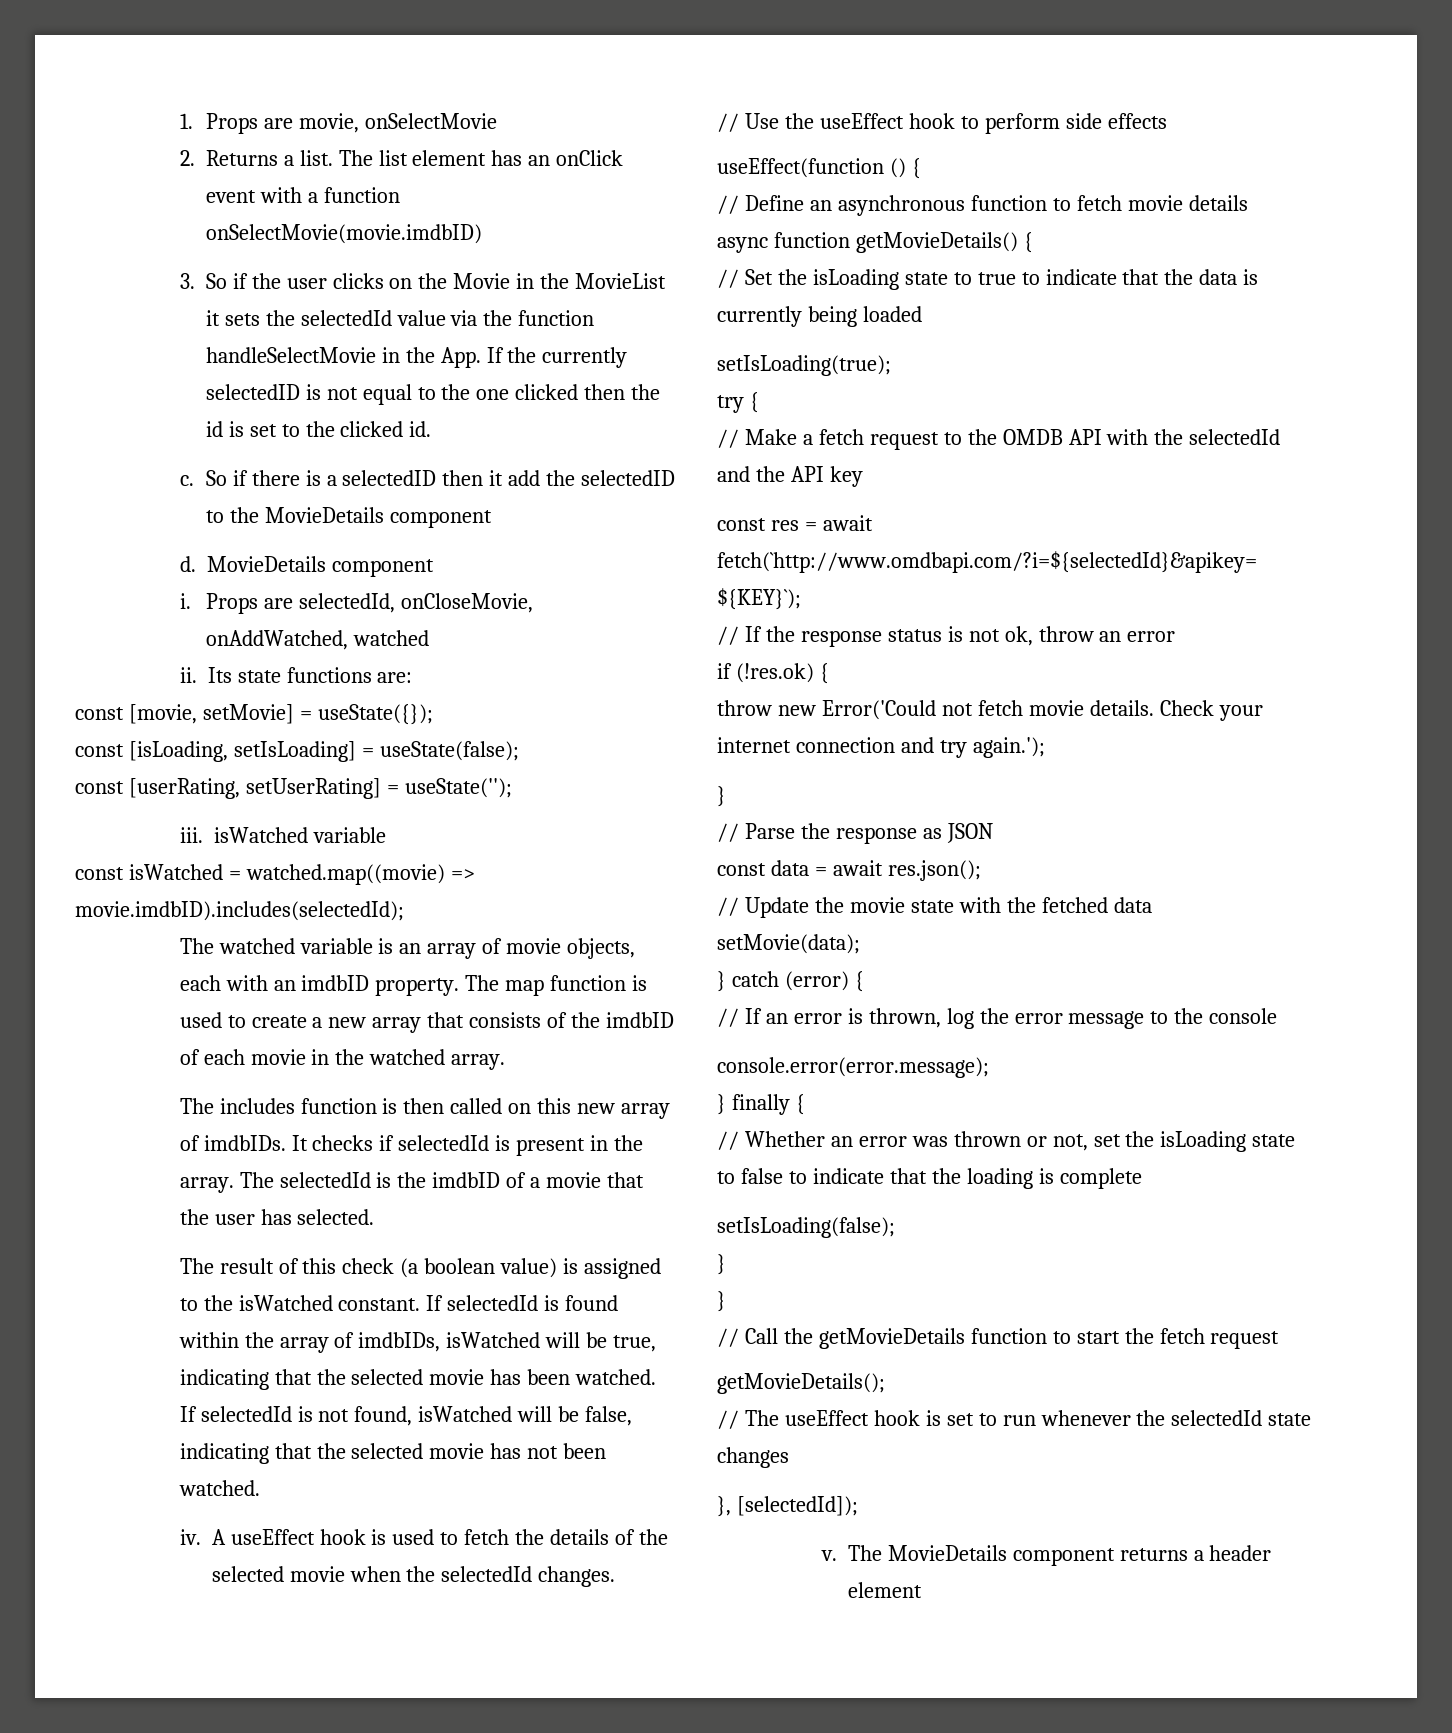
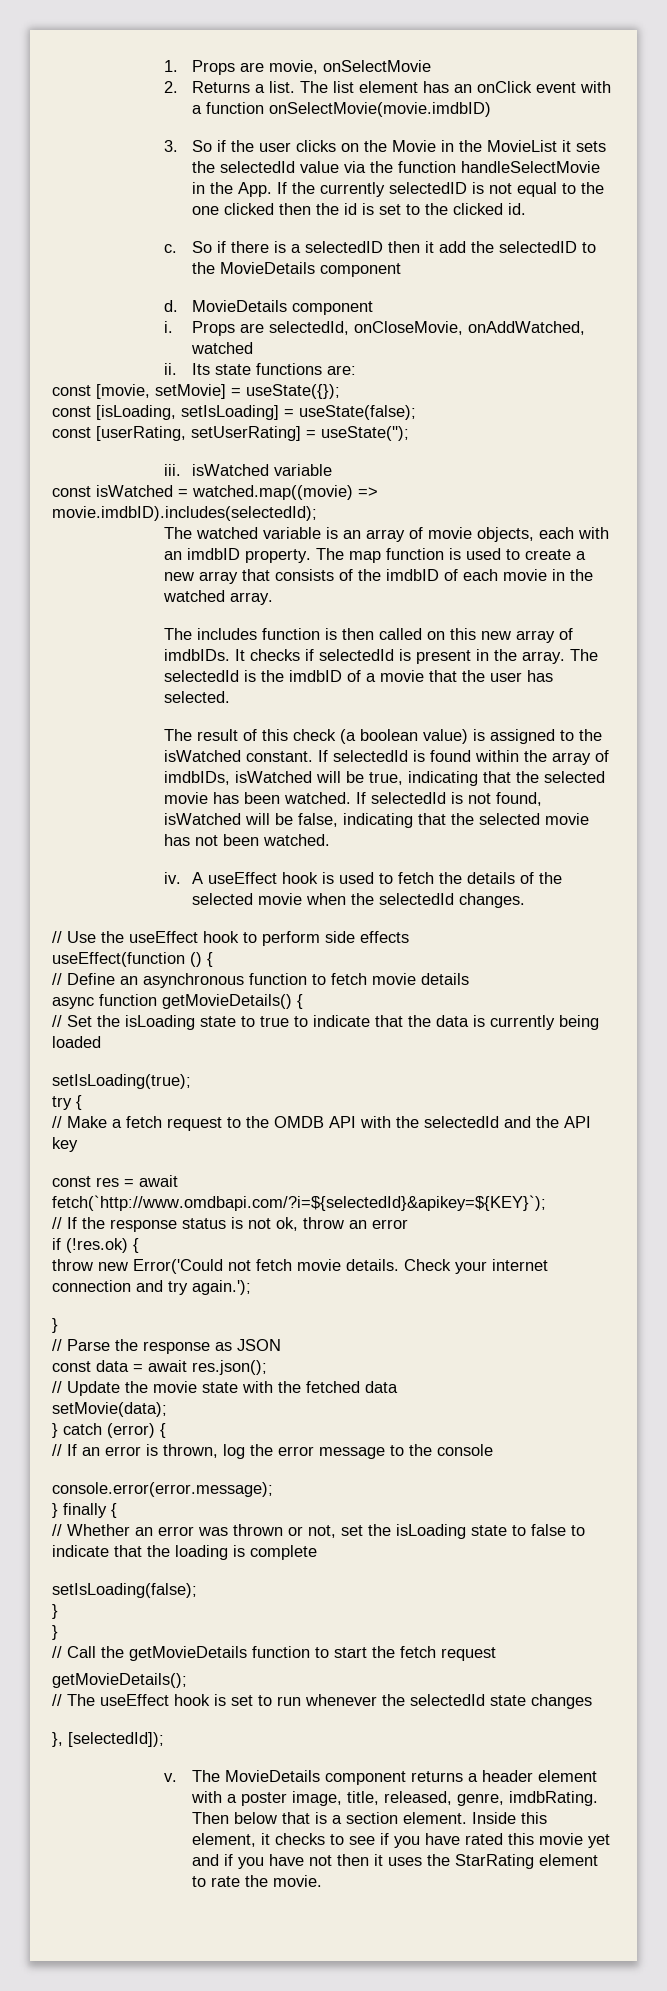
- The MovieDetails component returns a header element
+ The MovieDetails component returns a header element with a poster image, title, released, genre, imdbRating. Then below that is a section element. Inside this element, it checks to see if you have rated this movie yet and if you have not then it uses the StarRating element to rate the movie.

